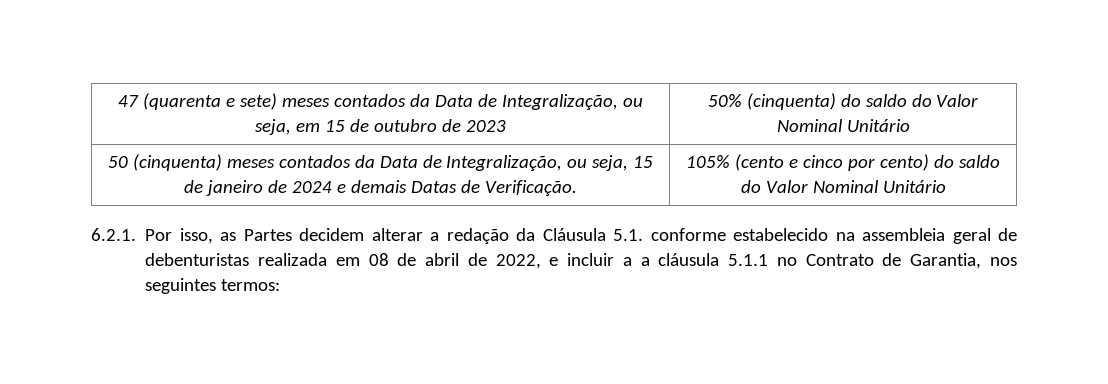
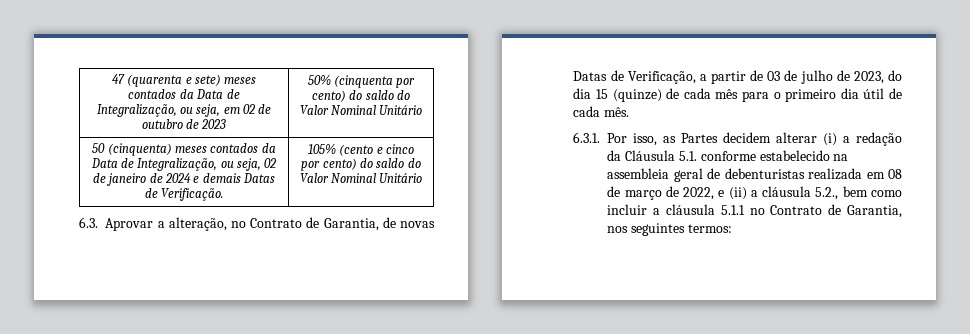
- 47 (quarenta e sete) meses contados da Data de Integralização, ou seja, em 15 de outubro de 2023 | 50% (cinquenta) do saldo do Valor Nominal Unitário
+ 47 (quarenta e sete) meses contados da Data de Integralização, ou seja, em 02 de outubro de 2023 | 50% (cinquenta por cento) do saldo do Valor Nominal Unitário
- 50 (cinquenta) meses contados da Data de Integralização, ou seja, 15 de janeiro de 2024 e demais Datas de Verificação. | 105% (cento e cinco por cento) do saldo do Valor Nominal Unitário
+ 50 (cinquenta) meses contados da Data de Integralização, ou seja, 02 de janeiro de 2024 e demais Datas de Verificação. | 105% (cento e cinco por cento) do saldo do Valor Nominal Unitário
- 6.2.1. Por isso, as Partes decidem alterar a redação da Cláusula 5.1. conforme estabelecido na assembleia geral de debenturistas realizada em 08 de abril de 2022, e incluir a a cláusula 5.1.1 no Contrato de Garantia, nos seguintes termos:
+ 6.3. Aprovar a alteração, no Contrato de Garantia, de novas Datas de Verificação, a partir de 03 de julho de 2023, do dia 15 (quinze) de cada mês para o primeiro dia útil de cada mês.
+ 6.3.1. Por isso, as Partes decidem alterar (i) a redação da Cláusula 5.1. conforme estabelecido na assembleia geral de debenturistas realizada em 08 de março de 2022, e (ii) a cláusula 5.2., bem como incluir a cláusula 5.1.1 no Contrato de Garantia, nos seguintes termos:

